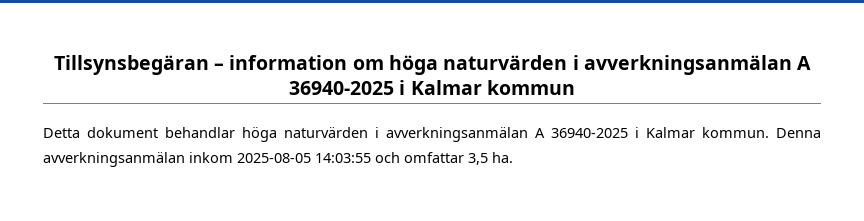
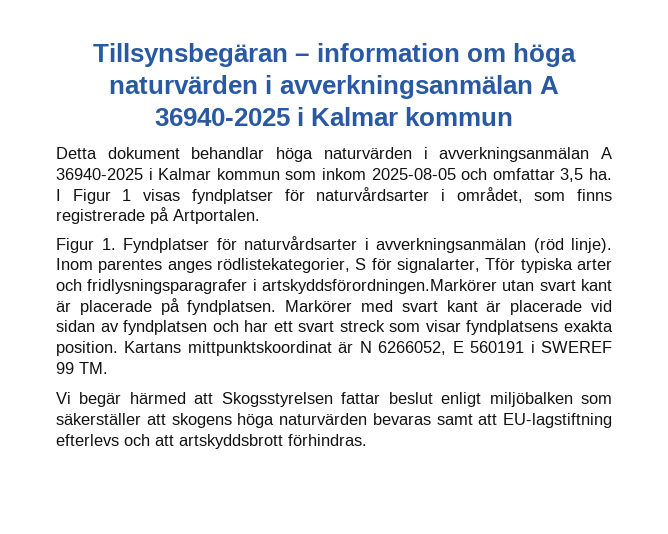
- Detta dokument behandlar höga naturvärden i avverkningsanmälan A 36940-2025 i Kalmar kommun. Denna avverkningsanmälan inkom 2025-08-05 14:03:55 och omfattar 3,5 ha.
+ Detta dokument behandlar höga naturvärden i avverkningsanmälan A 36940-2025 i Kalmar kommun som inkom 2025-08-05 och omfattar 3,5 ha.
+ I Figur 1 visas fyndplatser för naturvårdsarter i området, som finns registrerade på Artportalen.
+ Figur 1. Fyndplatser för naturvårdsarter i avverkningsanmälan (röd linje). Inom parentes anges rödlistekategorier, S för signalarter, Tför typiska arter och fridlysningsparagrafer i artskyddsförordningen.Markörer utan svart kant är placerade på fyndplatsen. Markörer med svart kant är placerade vid sidan av fyndplatsen och har ett svart streck som visar fyndplatsens exakta position. Kartans mittpunktskoordinat är N 6266052, E 560191 i SWEREF 99 TM.
+ Vi begär härmed att Skogsstyrelsen fattar beslut enligt miljöbalken som säkerställer att skogens höga naturvärden bevaras samt att EU-lagstiftning efterlevs och att artskyddsbrott förhindras.

